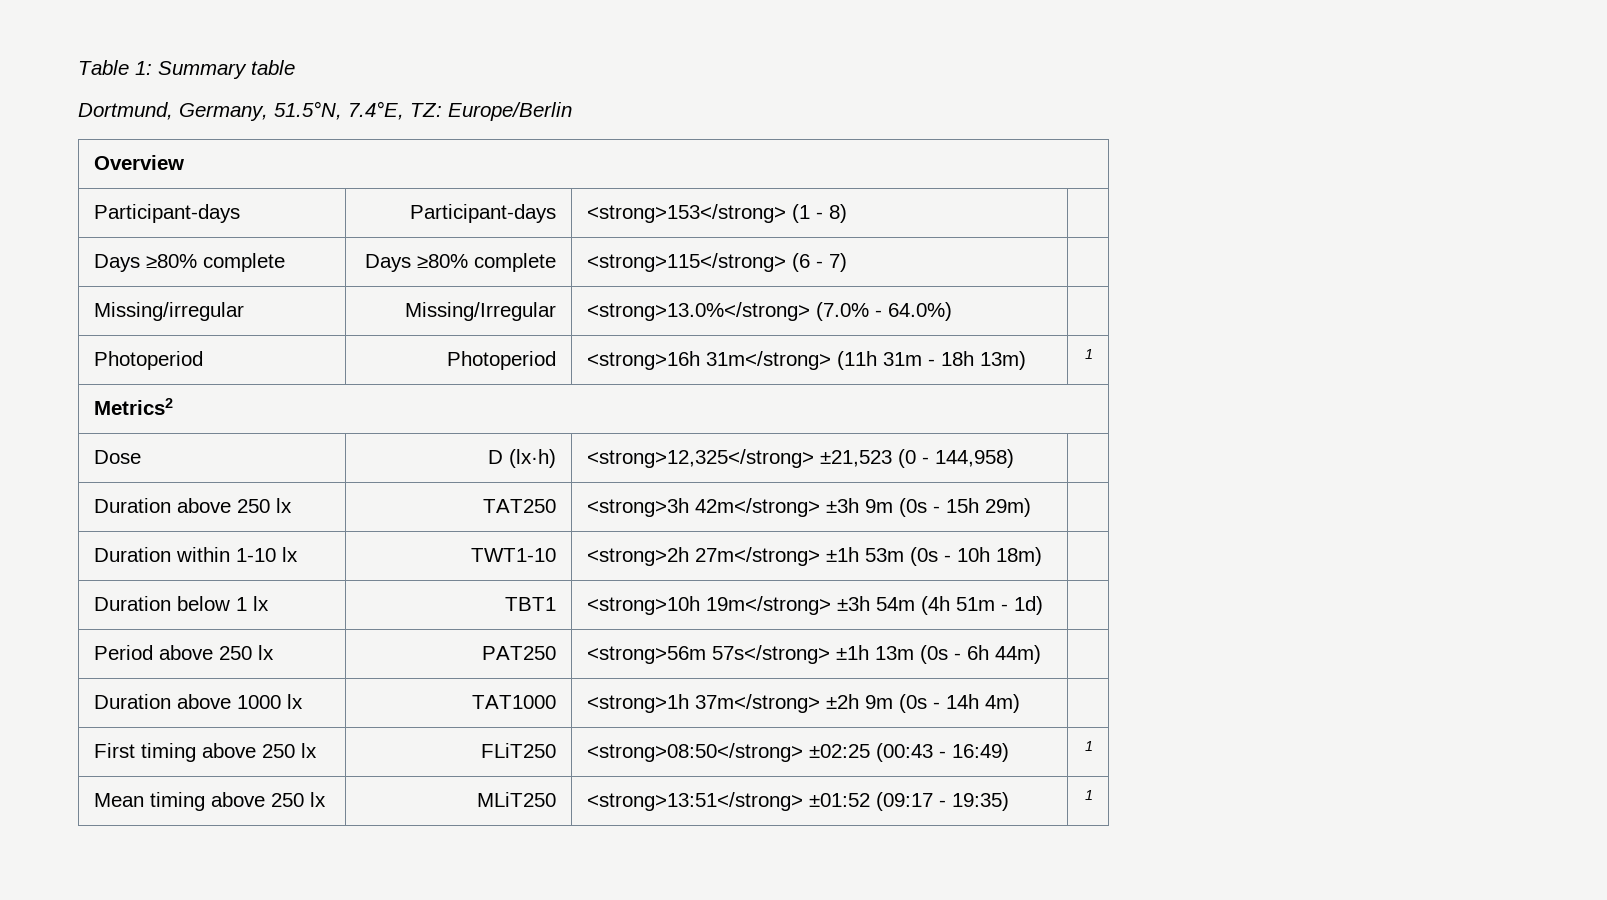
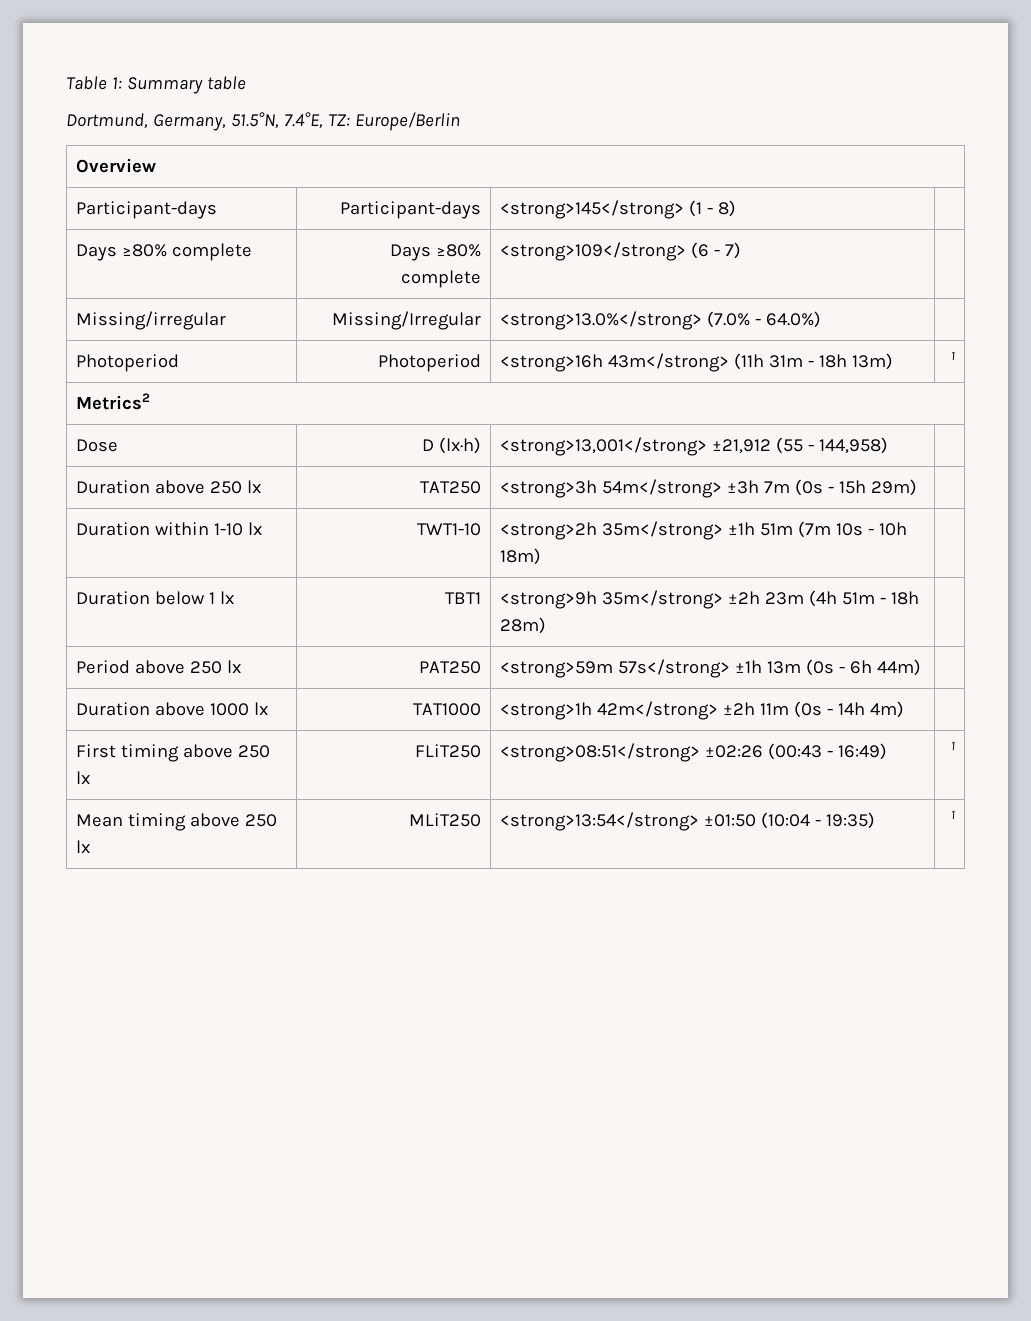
- Participant-days | Participant-days | <strong>153</strong> (1 - 8) |
+ Participant-days | Participant-days | <strong>145</strong> (1 - 8) |
- Days ≥80% complete | Days ≥80% complete | <strong>115</strong> (6 - 7) |
+ Days ≥80% complete | Days ≥80% complete | <strong>109</strong> (6 - 7) |
- Photoperiod | Photoperiod | <strong>16h 31m</strong> (11h 31m - 18h 13m) | 1
+ Photoperiod | Photoperiod | <strong>16h 43m</strong> (11h 31m - 18h 13m) | 1
- Dose | D (lx·h) | <strong>12,325</strong> ±21,523 (0 - 144,958) |
+ Dose | D (lx·h) | <strong>13,001</strong> ±21,912 (55 - 144,958) |
- Duration above 250 lx | TAT250 | <strong>3h 42m</strong> ±3h 9m (0s - 15h 29m) |
+ Duration above 250 lx | TAT250 | <strong>3h 54m</strong> ±3h 7m (0s - 15h 29m) |
- Duration within 1-10 lx | TWT1-10 | <strong>2h 27m</strong> ±1h 53m (0s - 10h 18m) |
+ Duration within 1-10 lx | TWT1-10 | <strong>2h 35m</strong> ±1h 51m (7m 10s - 10h 18m) |
- Duration below 1 lx | TBT1 | <strong>10h 19m</strong> ±3h 54m (4h 51m - 1d) |
+ Duration below 1 lx | TBT1 | <strong>9h 35m</strong> ±2h 23m (4h 51m - 18h 28m) |
- Period above 250 lx | PAT250 | <strong>56m 57s</strong> ±1h 13m (0s - 6h 44m) |
+ Period above 250 lx | PAT250 | <strong>59m 57s</strong> ±1h 13m (0s - 6h 44m) |
- Duration above 1000 lx | TAT1000 | <strong>1h 37m</strong> ±2h 9m (0s - 14h 4m) |
+ Duration above 1000 lx | TAT1000 | <strong>1h 42m</strong> ±2h 11m (0s - 14h 4m) |
- First timing above 250 lx | FLiT250 | <strong>08:50</strong> ±02:25 (00:43 - 16:49) | 1
+ First timing above 250 lx | FLiT250 | <strong>08:51</strong> ±02:26 (00:43 - 16:49) | 1
- Mean timing above 250 lx | MLiT250 | <strong>13:51</strong> ±01:52 (09:17 - 19:35) | 1
+ Mean timing above 250 lx | MLiT250 | <strong>13:54</strong> ±01:50 (10:04 - 19:35) | 1

